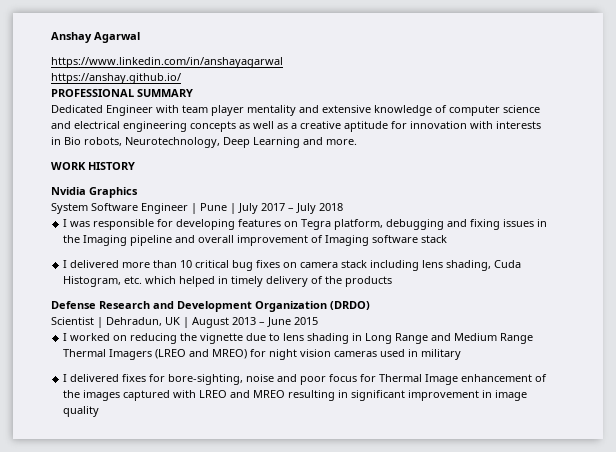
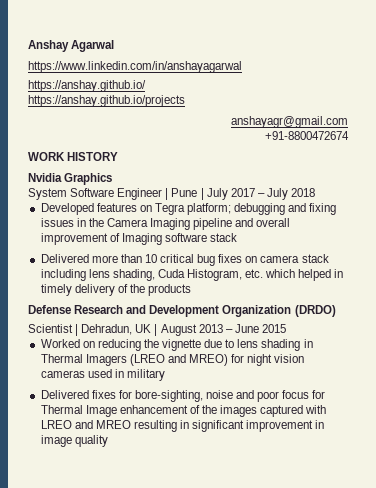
- PROFESSIONAL SUMMARY
- Dedicated Engineer with team player mentality and extensive knowledge of computer science and electrical engineering concepts as well as a creative aptitude for innovation with interests in Bio robots, Neurotechnology, Deep Learning and more.
+ https://anshay.github.io/projects
+ anshayagr@gmail.com
+ +91-8800472674
- I was responsible for developing features on Tegra platform, debugging and fixing issues in the Imaging pipeline and overall improvement of Imaging software stack
+ Developed features on Tegra platform; debugging and fixing issues in the Camera Imaging pipeline and overall improvement of Imaging software stack
- I delivered more than 10 critical bug fixes on camera stack including lens shading, Cuda Histogram, etc. which helped in timely delivery of the products
+ Delivered more than 10 critical bug fixes on camera stack including lens shading, Cuda Histogram, etc. which helped in timely delivery of the products
- I worked on reducing the vignette due to lens shading in Long Range and Medium Range Thermal Imagers (LREO and MREO) for night vision cameras used in military
+ Worked on reducing the vignette due to lens shading in Thermal Imagers (LREO and MREO) for night vision cameras used in military
- I delivered fixes for bore-sighting, noise and poor focus for Thermal Image enhancement of the images captured with LREO and MREO resulting in significant improvement in image quality
+ Delivered fixes for bore-sighting, noise and poor focus for Thermal Image enhancement of the images captured with LREO and MREO resulting in significant improvement in image quality

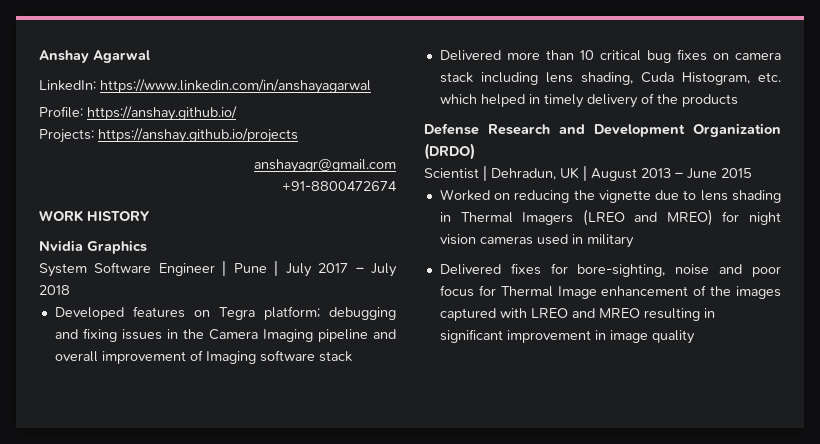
- https://www.linkedin.com/in/anshayagarwal
+ LinkedIn: https://www.linkedin.com/in/anshayagarwal
- https://anshay.github.io/
+ Profile: https://anshay.github.io/
- https://anshay.github.io/projects
+ Projects: https://anshay.github.io/projects

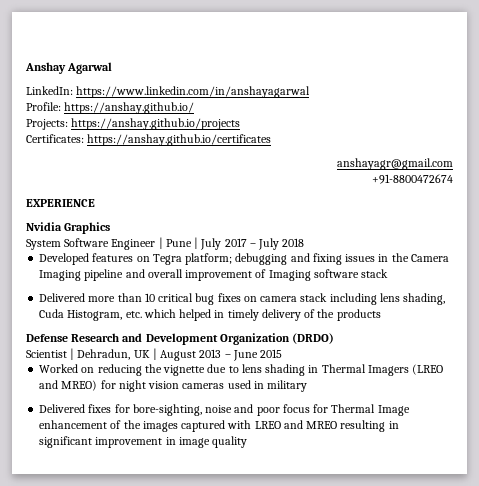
+ Certificates: https://anshay.github.io/certificates
- WORK HISTORY
+ EXPERIENCE

